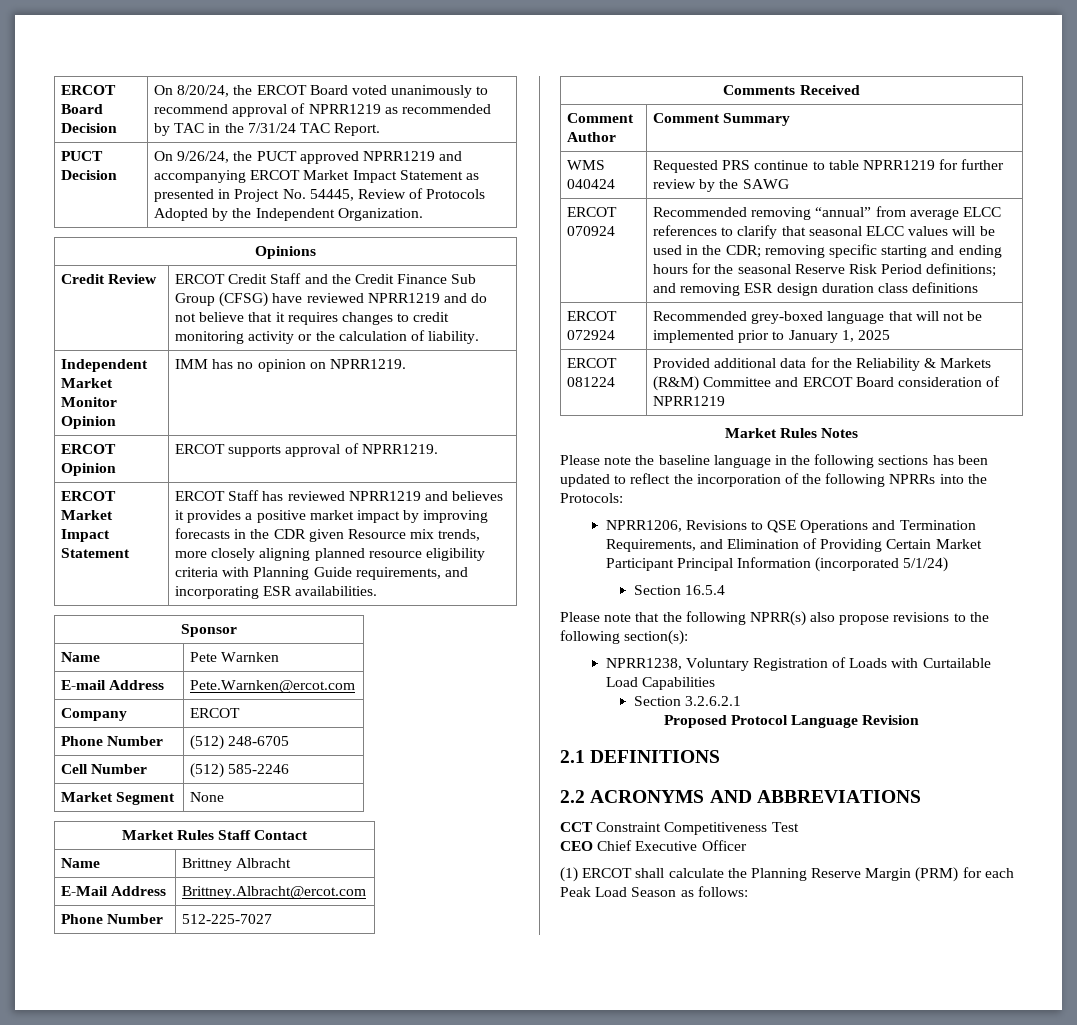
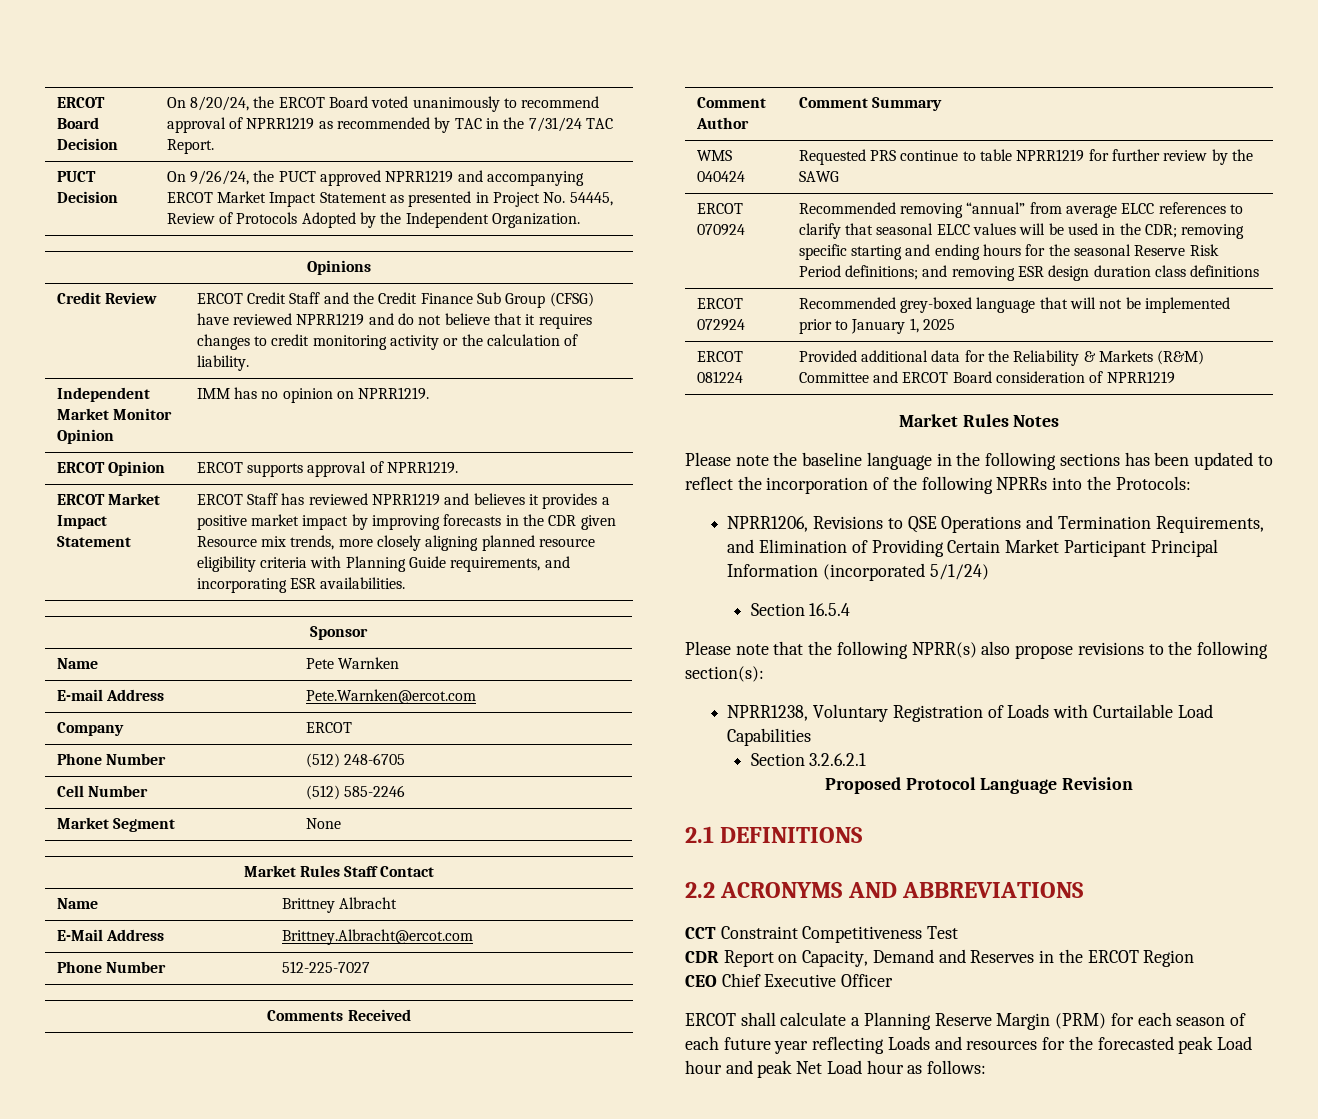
+ CDR Report on Capacity, Demand and Reserves in the ERCOT Region
- (1) ERCOT shall calculate the Planning Reserve Margin (PRM) for each Peak Load Season as follows:
+ ERCOT shall calculate a Planning Reserve Margin (PRM) for each season of each future year reflecting Loads and resources for the forecasted peak Load hour and peak Net Load hour as follows:

